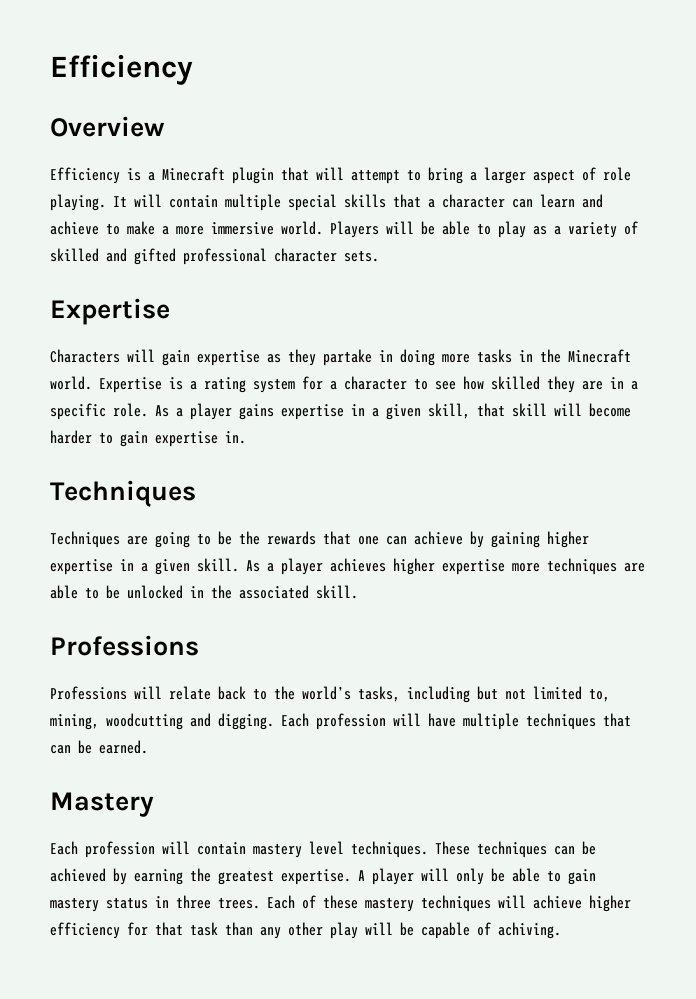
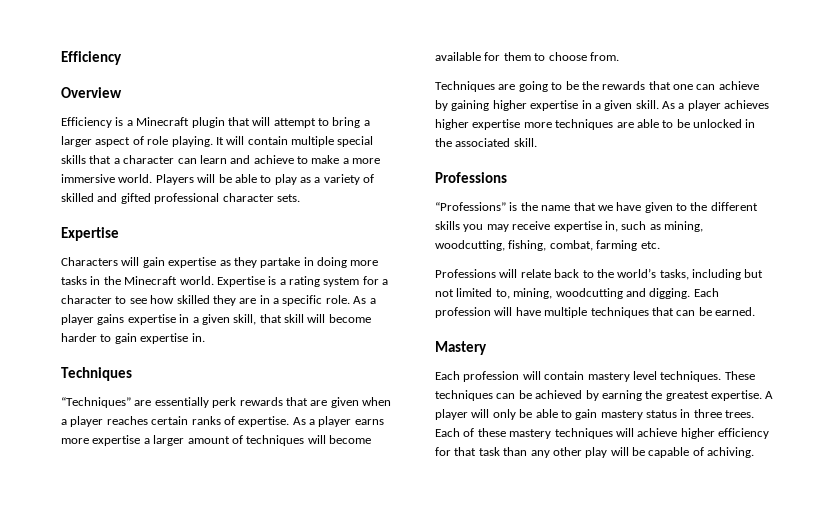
+ “Techniques” are essentially perk rewards that are given when a player reaches certain ranks of expertise. As a player earns more expertise a larger amount of techniques will become available for them to choose from.
+ “Professions” is the name that we have given to the different skills you may receive expertise in, such as mining, woodcutting, fishing, combat, farming etc.

